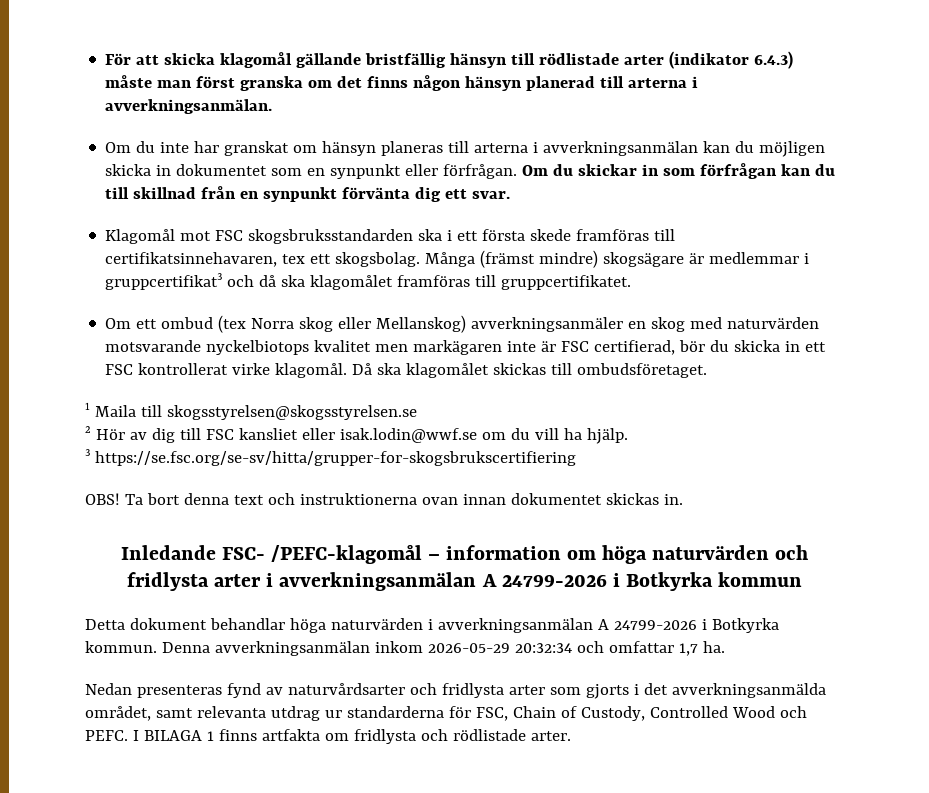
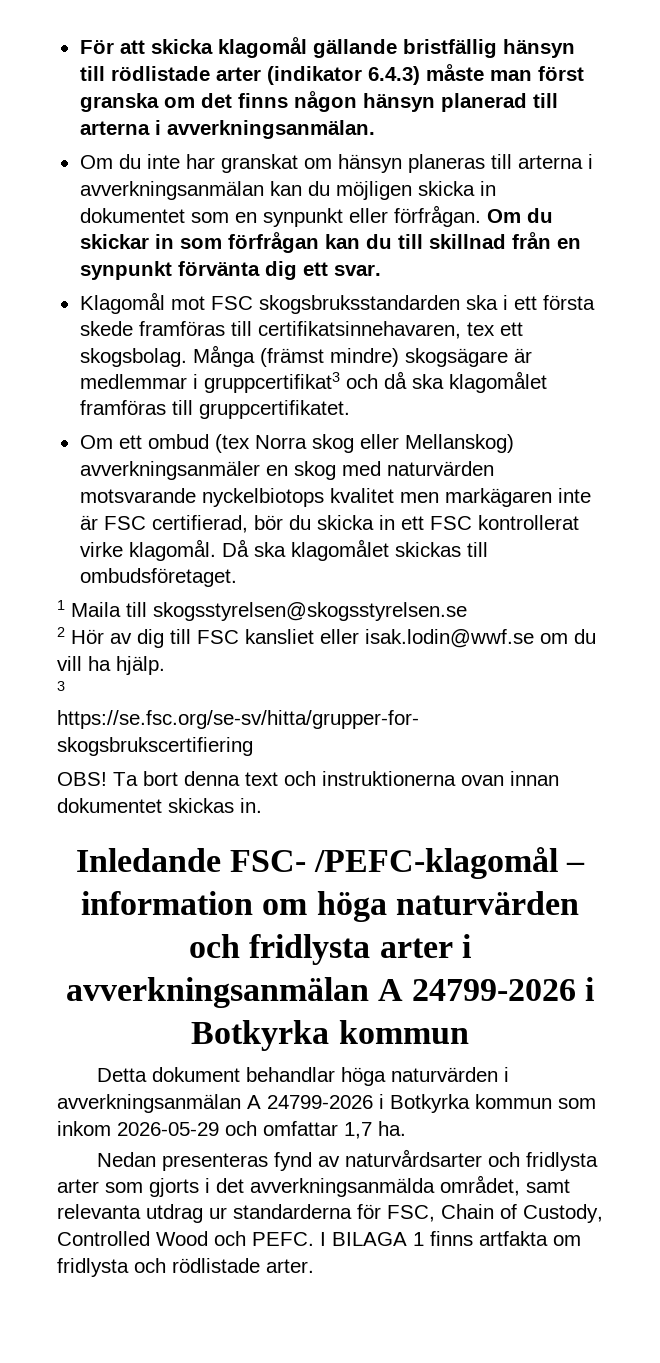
- Detta dokument behandlar höga naturvärden i avverkningsanmälan A 24799-2026 i Botkyrka kommun. Denna avverkningsanmälan inkom 2026-05-29 20:32:34 och omfattar 1,7 ha.
+ Detta dokument behandlar höga naturvärden i avverkningsanmälan A 24799-2026 i Botkyrka kommun som inkom 2026-05-29 och omfattar 1,7 ha.

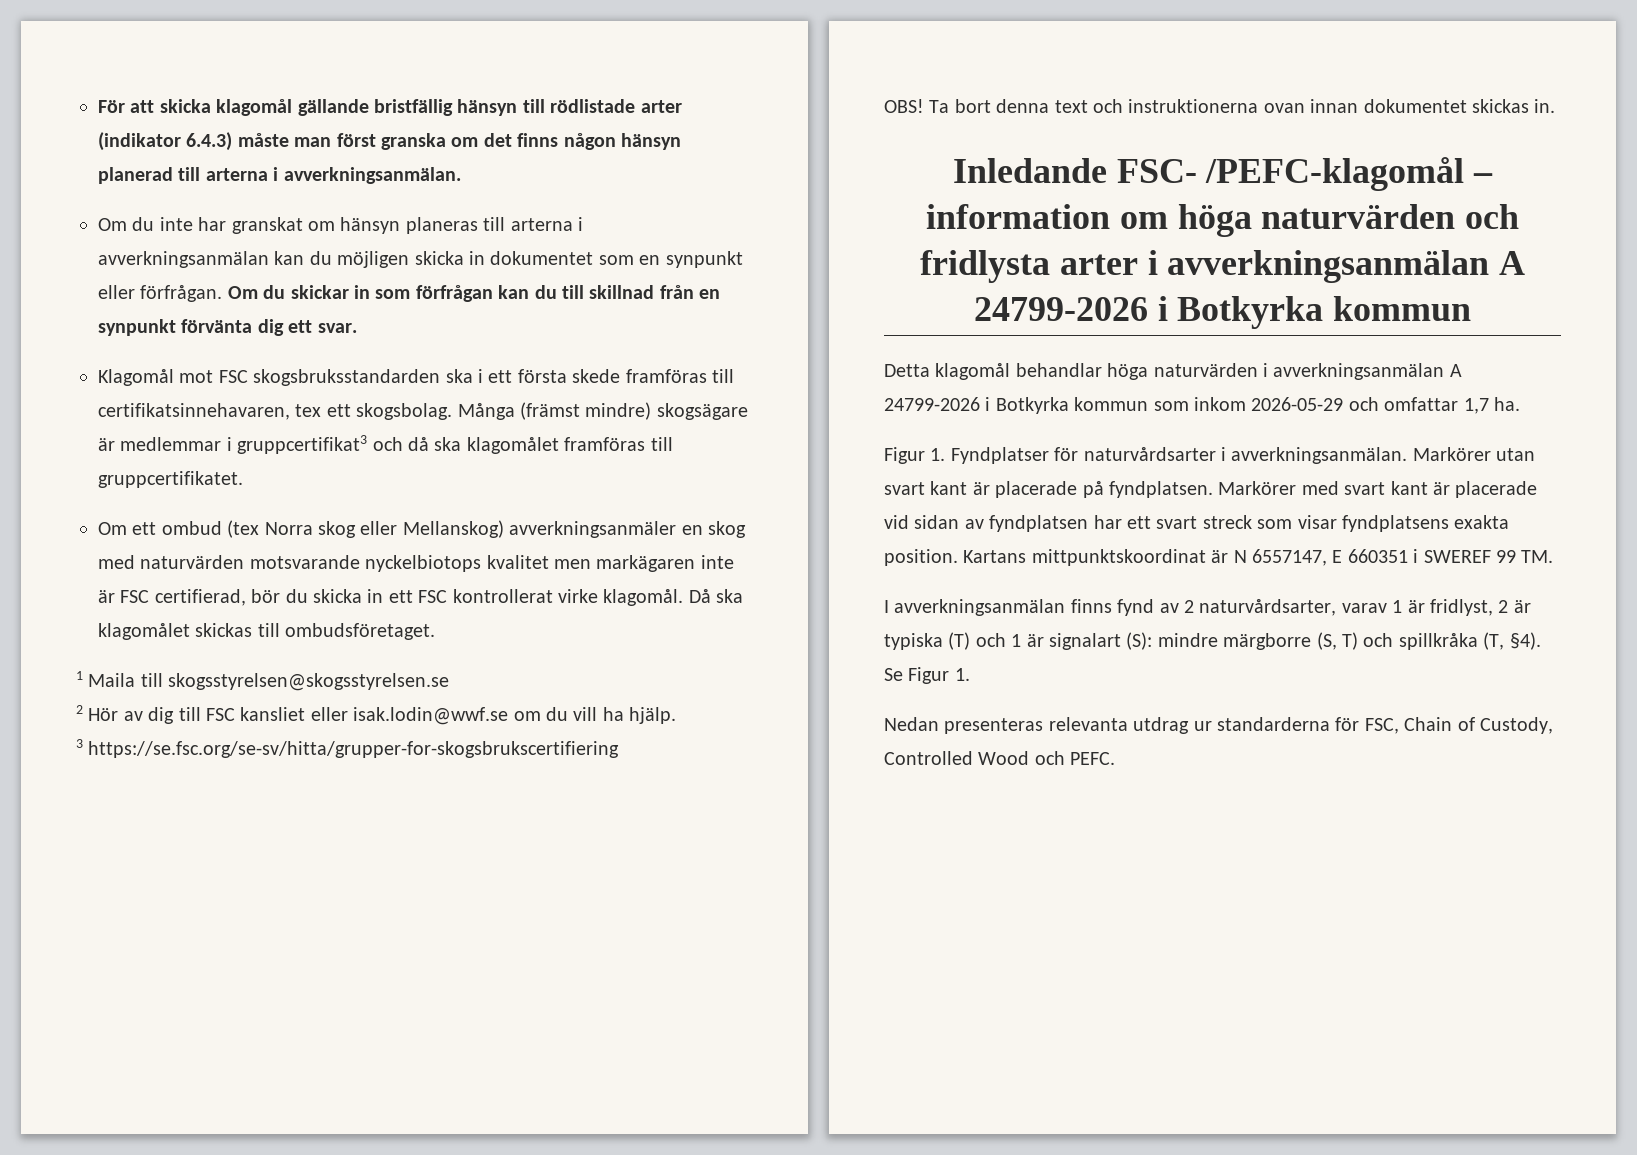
- Detta dokument behandlar höga naturvärden i avverkningsanmälan A 24799-2026 i Botkyrka kommun som inkom 2026-05-29 och omfattar 1,7 ha.
+ Detta klagomål behandlar höga naturvärden i avverkningsanmälan A 24799-2026 i Botkyrka kommun som inkom 2026-05-29 och omfattar 1,7 ha.
- Nedan presenteras fynd av naturvårdsarter och fridlysta arter som gjorts i det avverkningsanmälda området, samt relevanta utdrag ur standarderna för FSC, Chain of Custody, Controlled Wood och PEFC. I BILAGA 1 finns artfakta om fridlysta och rödlistade arter.
+ Figur 1. Fyndplatser för naturvårdsarter i avverkningsanmälan. Markörer utan svart kant är placerade på fyndplatsen. Markörer med svart kant är placerade vid sidan av fyndplatsen har ett svart streck som visar fyndplatsens exakta position. Kartans mittpunktskoordinat är N 6557147, E 660351 i SWEREF 99 TM.
+ I avverkningsanmälan finns fynd av 2 naturvårdsarter, varav 1 är fridlyst, 2 är typiska (T) och 1 är signalart (S): mindre märgborre (S, T) och spillkråka (T, §4). Se Figur 1.
+ Nedan presenteras relevanta utdrag ur standarderna för FSC, Chain of Custody, Controlled Wood och PEFC.

